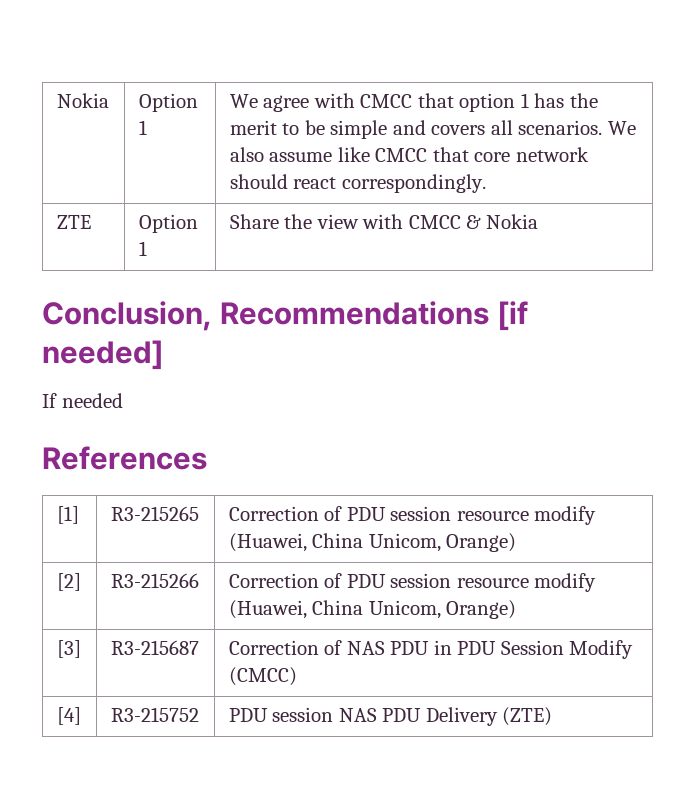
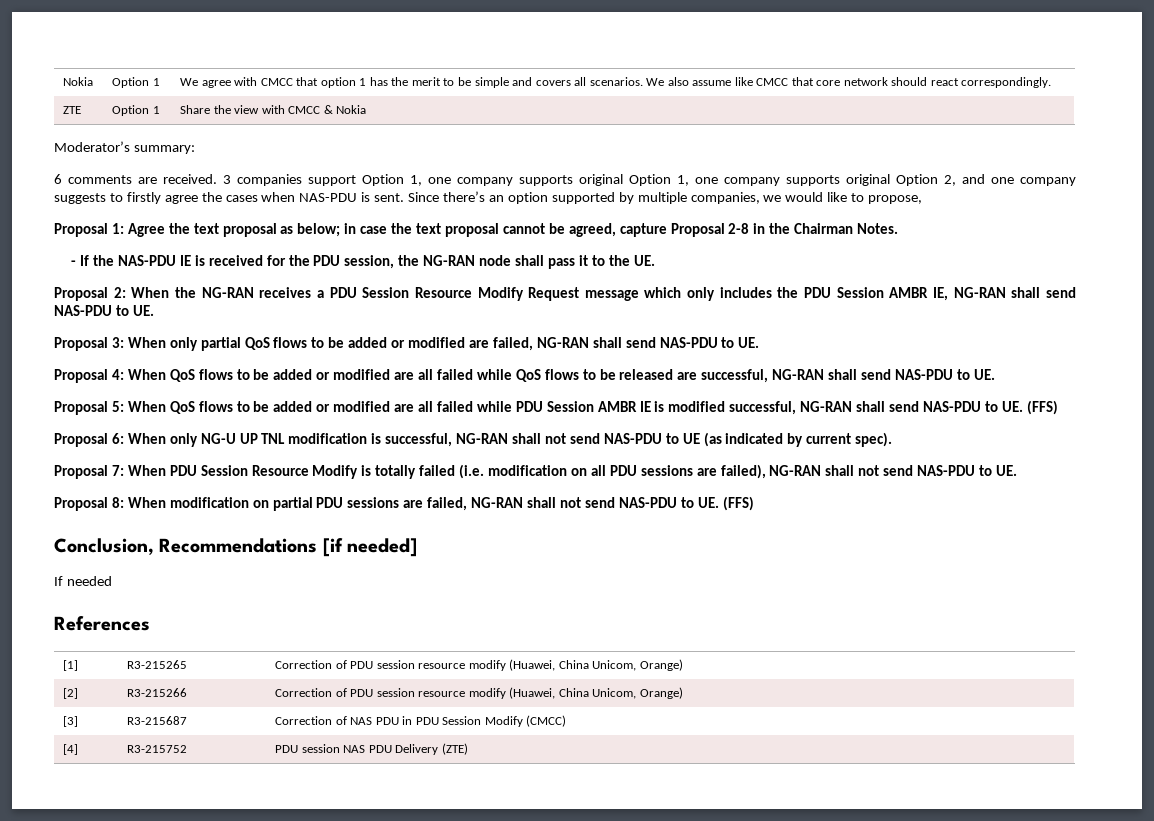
+ Moderator’s summary:
+ 6 comments are received. 3 companies support Option 1, one company supports original Option 1, one company supports original Option 2, and one company suggests to firstly agree the cases when NAS-PDU is sent. Since there’s an option supported by multiple companies, we would like to propose,
+ Proposal 1: Agree the text proposal as below; in case the text proposal cannot be agreed, capture Proposal 2-8 in the Chairman Notes.
+ - If the NAS-PDU IE is received for the PDU session, the NG-RAN node shall pass it to the UE.
+ Proposal 2: When the NG-RAN receives a PDU Session Resource Modify Request message which only includes the PDU Session AMBR IE, NG-RAN shall send NAS-PDU to UE.
+ Proposal 3: When only partial QoS flows to be added or modified are failed, NG-RAN shall send NAS-PDU to UE.
+ Proposal 4: When QoS flows to be added or modified are all failed while QoS flows to be released are successful, NG-RAN shall send NAS-PDU to UE.
+ Proposal 5: When QoS flows to be added or modified are all failed while PDU Session AMBR IE is modified successful, NG-RAN shall send NAS-PDU to UE. (FFS)
+ Proposal 6: When only NG-U UP TNL modification is successful, NG-RAN shall not send NAS-PDU to UE (as indicated by current spec).
+ Proposal 7: When PDU Session Resource Modify is totally failed (i.e. modification on all PDU sessions are failed), NG-RAN shall not send NAS-PDU to UE.
+ Proposal 8: When modification on partial PDU sessions are failed, NG-RAN shall not send NAS-PDU to UE. (FFS)

